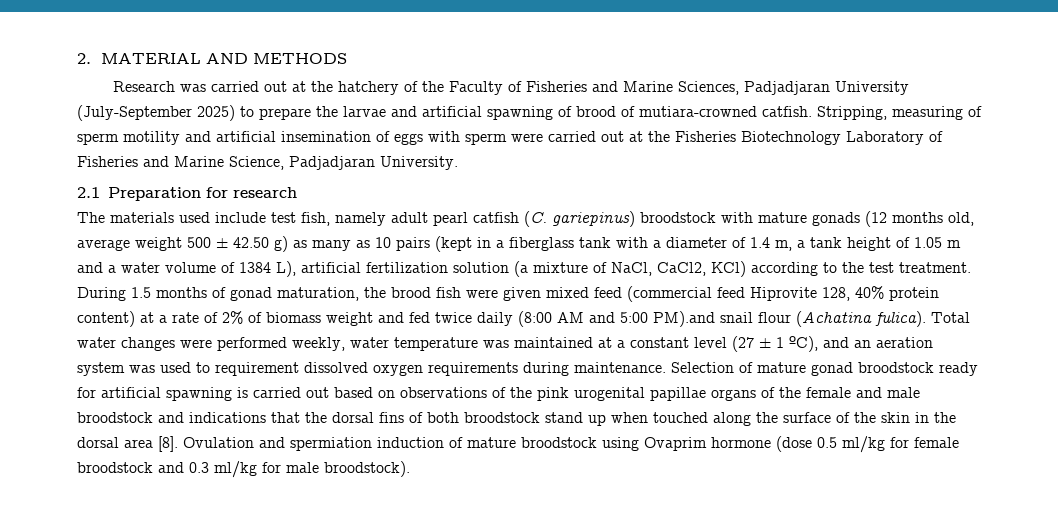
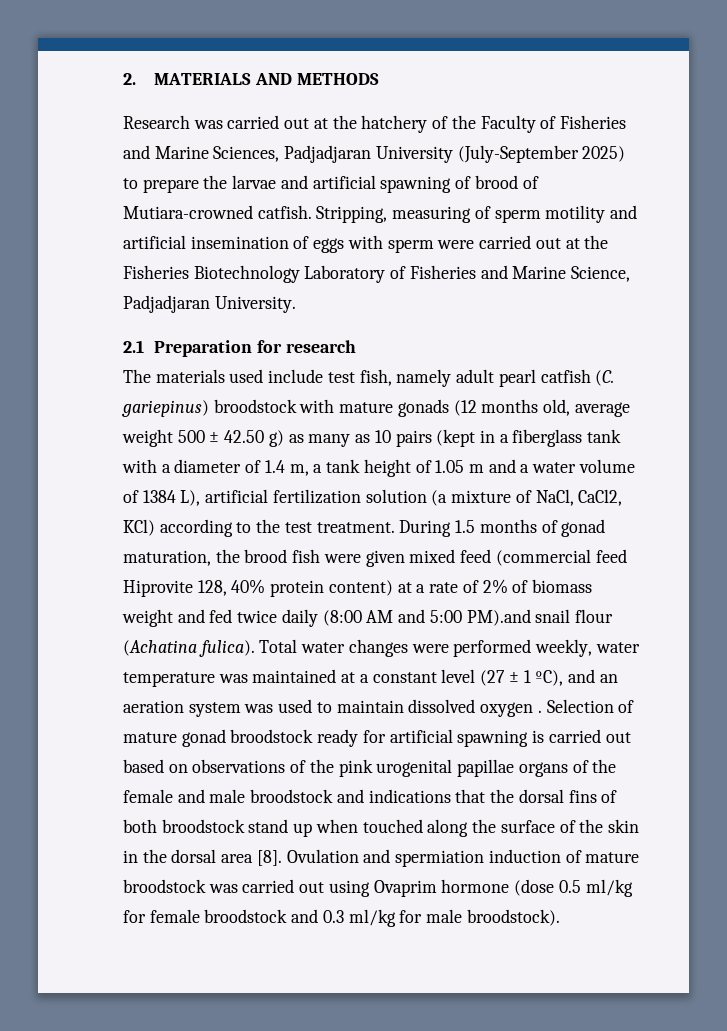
- 2. MATERIAL AND METHODS
+ 2. MATERIALS AND METHODS
- Research was carried out at the hatchery of the Faculty of Fisheries and Marine Sciences, Padjadjaran University (July-September 2025) to prepare the larvae and artificial spawning of brood of mutiara-crowned catfish.
+ Research was carried out at the hatchery of the Faculty of Fisheries and Marine Sciences, Padjadjaran University (July-September 2025) to prepare the larvae and artificial spawning of brood of Mutiara-crowned catfish.
- Total water changes were performed weekly, water temperature was maintained at a constant level (27 ± 1 ºC), and an aeration system was used to requirement dissolved oxygen requirements during maintenance.
+ Total water changes were performed weekly, water temperature was maintained at a constant level (27 ± 1 ºC), and an aeration system was used to maintain dissolved oxygen .
- Ovulation and spermiation induction of mature broodstock using Ovaprim hormone (dose 0.5 ml/kg for female broodstock and 0.3 ml/kg for male broodstock).
+ Ovulation and spermiation induction of mature broodstock was carried out using Ovaprim hormone (dose 0.5 ml/kg for female broodstock and 0.3 ml/kg for male broodstock).

